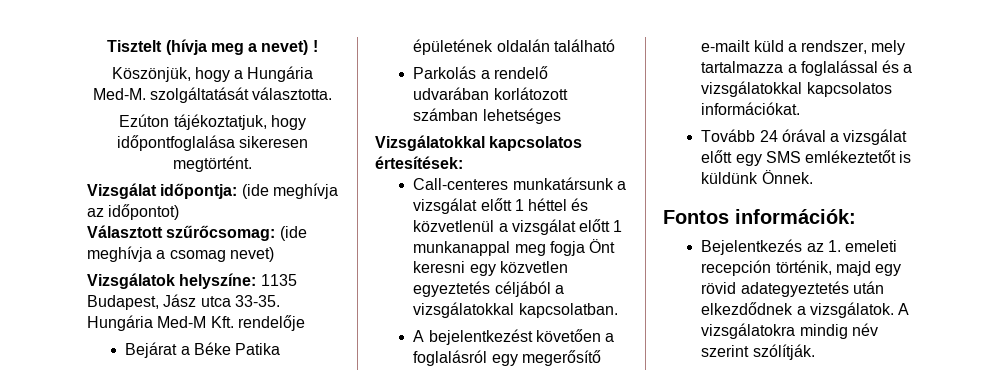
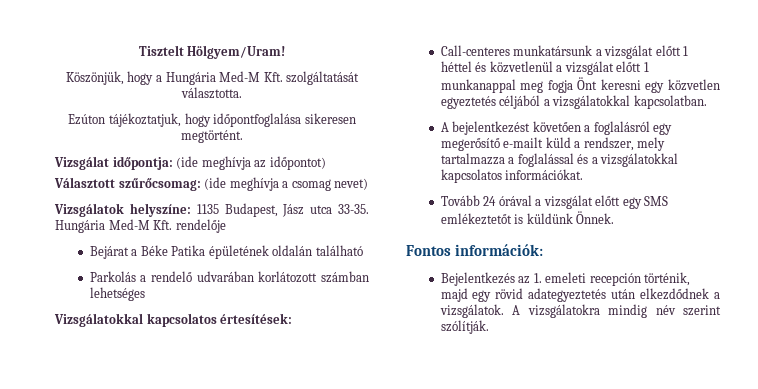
- Tisztelt (hívja meg a nevet) !
+ Tisztelt Hölgyem/Uram!
- Köszönjük, hogy a Hungária Med-M. szolgáltatását választotta.
+ Köszönjük, hogy a Hungária Med-M Kft. szolgáltatását választotta.

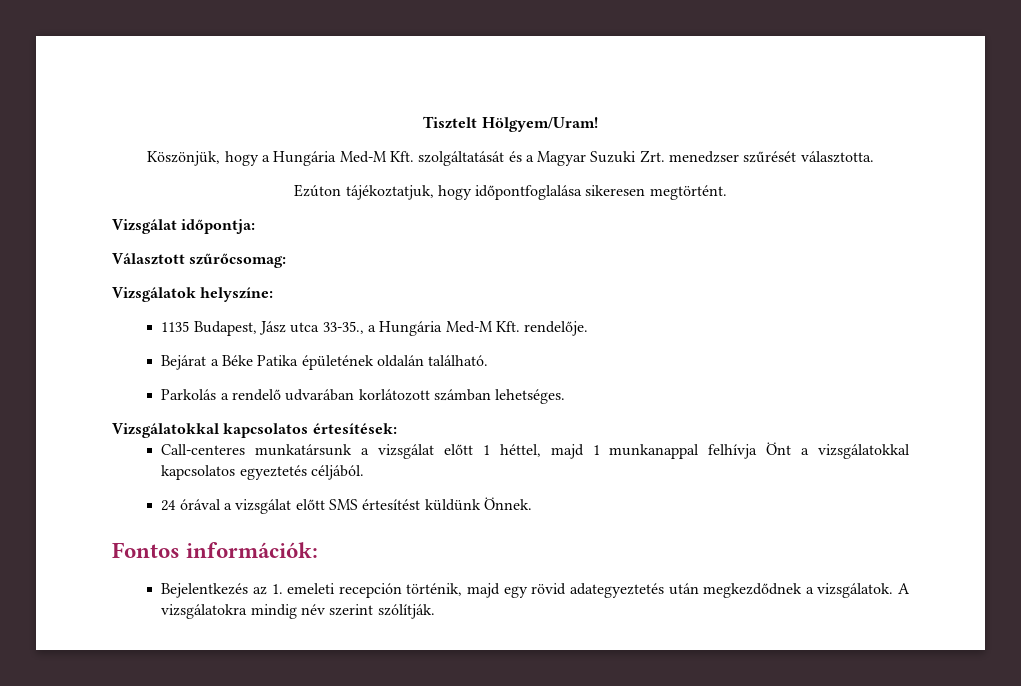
- Köszönjük, hogy a Hungária Med-M Kft. szolgáltatását választotta.
+ Köszönjük, hogy a Hungária Med-M Kft. szolgáltatását és a Magyar Suzuki Zrt. menedzser szűrését választotta.
- Vizsgálat időpontja: (ide meghívja az időpontot)
- Választott szűrőcsomag: (ide meghívja a csomag nevet)
+ Vizsgálat időpontja:
+ Választott szűrőcsomag:
- Vizsgálatok helyszíne: 1135 Budapest, Jász utca 33-35. Hungária Med-M Kft. rendelője
+ Vizsgálatok helyszíne:
+ 1135 Budapest, Jász utca 33-35., a Hungária Med-M Kft. rendelője.
- Bejárat a Béke Patika épületének oldalán található
+ Bejárat a Béke Patika épületének oldalán található.
- Parkolás a rendelő udvarában korlátozott számban lehetséges
+ Parkolás a rendelő udvarában korlátozott számban lehetséges.
- Call-centeres munkatársunk a vizsgálat előtt 1 héttel és közvetlenül a vizsgálat előtt 1 munkanappal meg fogja Önt keresni egy közvetlen egyeztetés céljából a vizsgálatokkal kapcsolatban.
- A bejelentkezést követően a foglalásról egy megerősítő e-mailt küld a rendszer, mely tartalmazza a foglalással és a vizsgálatokkal kapcsolatos információkat.
- Tovább 24 órával a vizsgálat előtt egy SMS emlékeztetőt is küldünk Önnek.
+ Call-centeres munkatársunk a vizsgálat előtt 1 héttel, majd 1 munkanappal felhívja Önt a vizsgálatokkal kapcsolatos egyeztetés céljából.
+ 24 órával a vizsgálat előtt SMS értesítést küldünk Önnek.
- Bejelentkezés az 1. emeleti recepción történik, majd egy rövid adategyeztetés után elkezdődnek a vizsgálatok.
+ Bejelentkezés az 1. emeleti recepción történik, majd egy rövid adategyeztetés után megkezdődnek a vizsgálatok.

